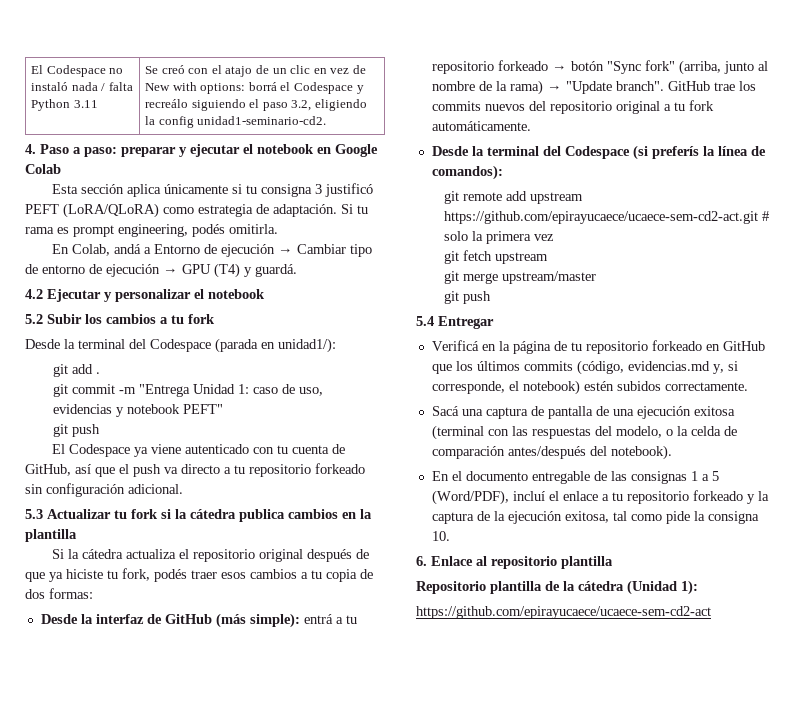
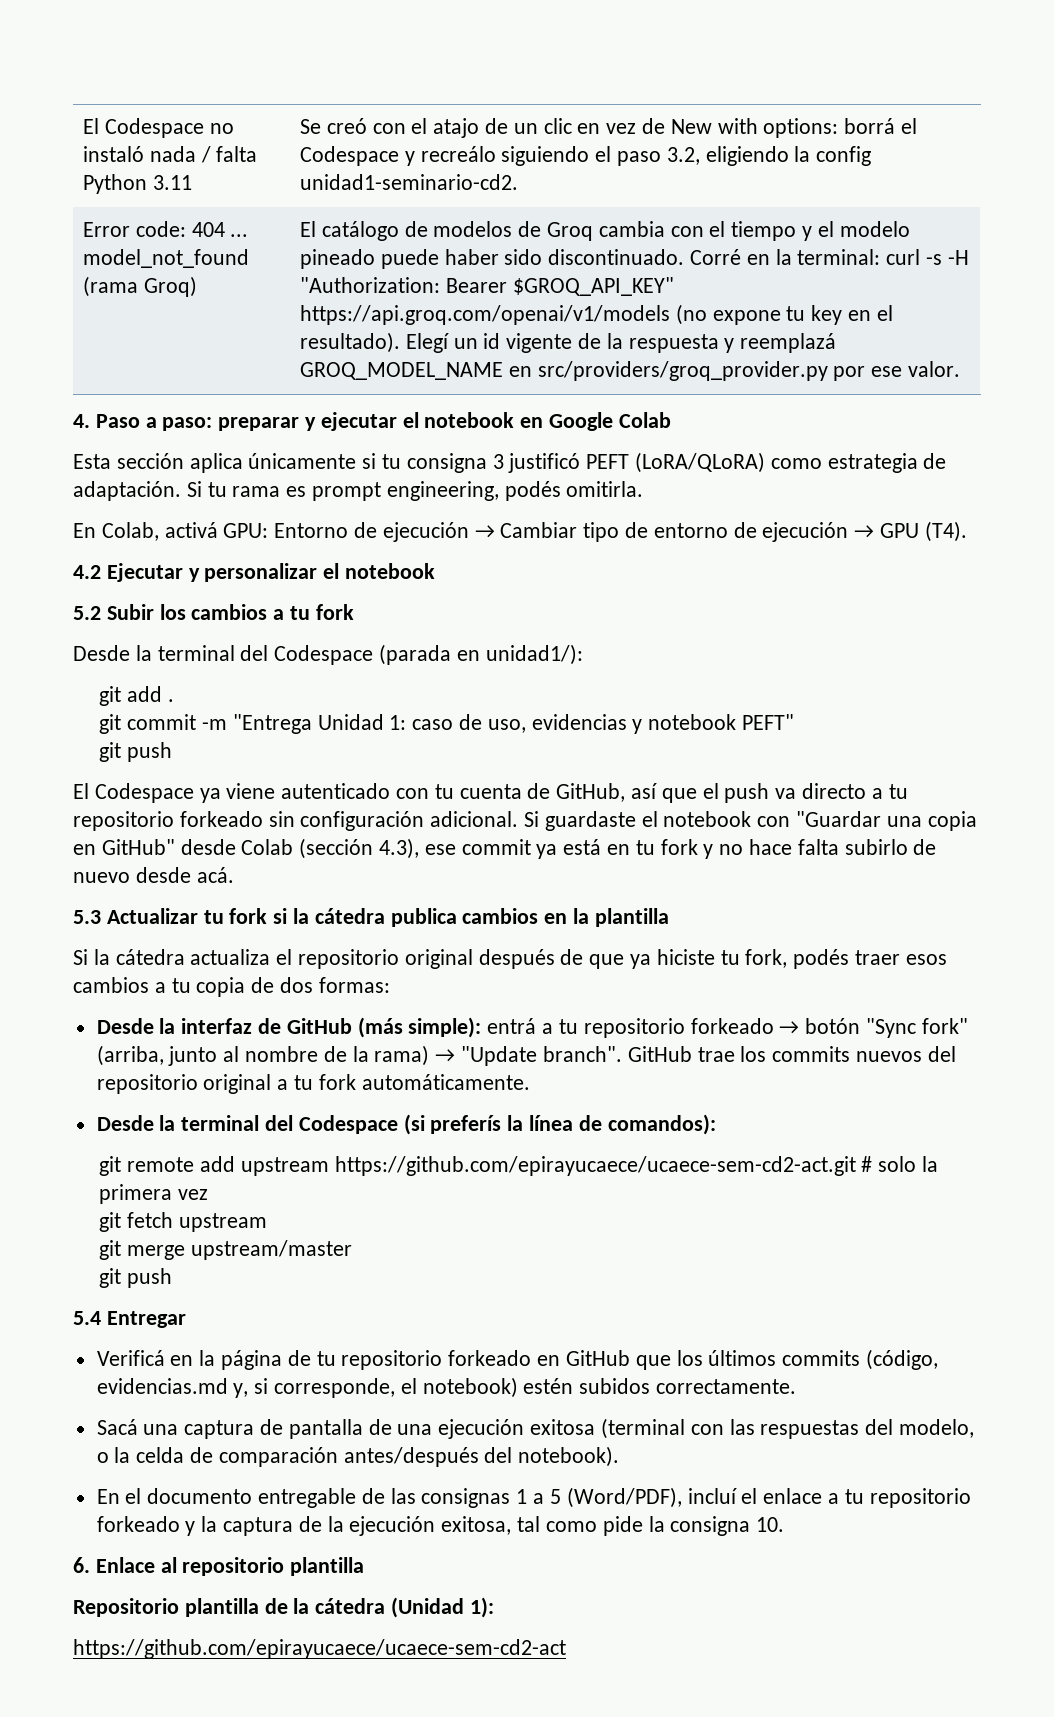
+ Error code: 404 ... model_not_found (rama Groq) | El catálogo de modelos de Groq cambia con el tiempo y el modelo pineado puede haber sido discontinuado. Corré en la terminal: curl -s -H "Authorization: Bearer $GROQ_API_KEY" https://api.groq.com/openai/v1/models (no expone tu key en el resultado). Elegí un id vigente de la respuesta y reemplazá GROQ_MODEL_NAME en src/providers/groq_provider.py por ese valor.
- En Colab, andá a Entorno de ejecución → Cambiar tipo de entorno de ejecución → GPU (T4) y guardá.
+ En Colab, activá GPU: Entorno de ejecución → Cambiar tipo de entorno de ejecución → GPU (T4).
+ Si guardaste el notebook con "Guardar una copia en GitHub" desde Colab (sección 4.3), ese commit ya está en tu fork y no hace falta subirlo de nuevo desde acá.

